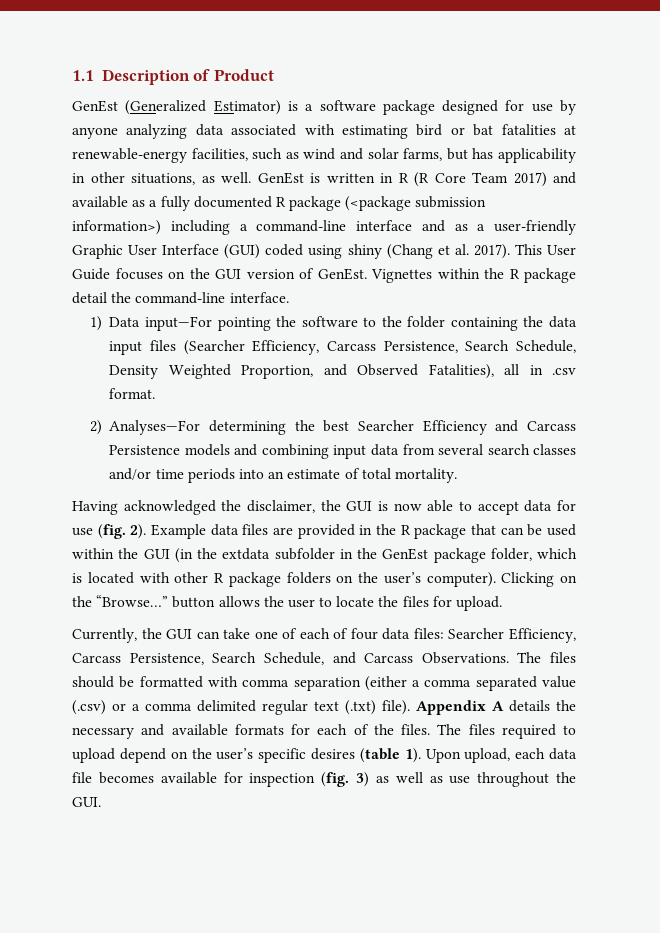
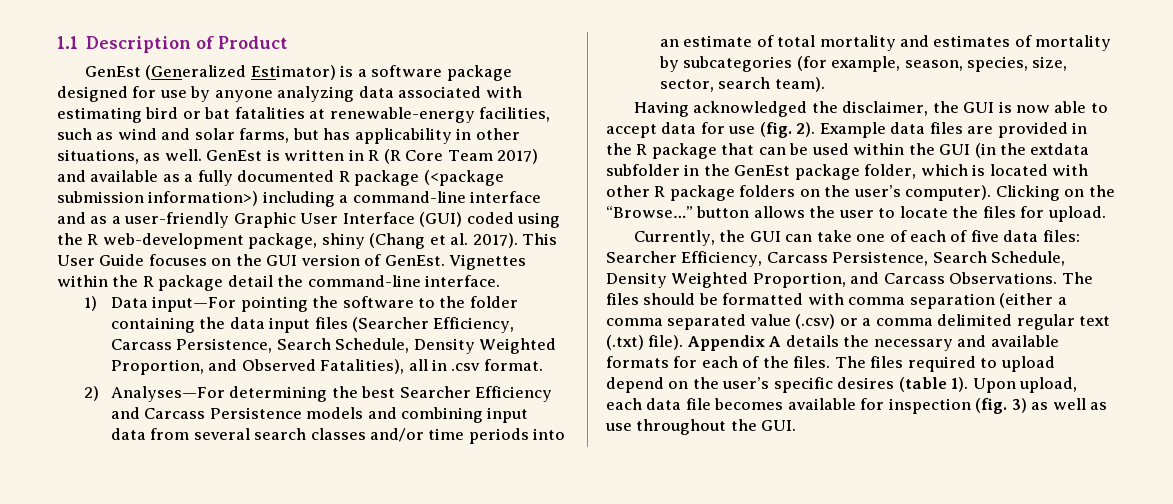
- GenEst is written in R (R Core Team 2017) and available as a fully documented R package (<package submission information>) including a command-line interface and as a user-friendly Graphic User Interface (GUI) coded using shiny (Chang et al. 2017).
+ GenEst is written in R (R Core Team 2017) and available as a fully documented R package (<package submission information>) including a command-line interface and as a user-friendly Graphic User Interface (GUI) coded using the R web-development package, shiny (Chang et al. 2017).
- 2) Analyses—For determining the best Searcher Efficiency and Carcass Persistence models and combining input data from several search classes and/or time periods into an estimate of total mortality.
+ 2) Analyses—For determining the best Searcher Efficiency and Carcass Persistence models and combining input data from several search classes and/or time periods into an estimate of total mortality and estimates of mortality by subcategories (for example, season, species, size, sector, search team).
- Currently, the GUI can take one of each of four data files: Searcher Efficiency, Carcass Persistence, Search Schedule, and Carcass Observations.
+ Currently, the GUI can take one of each of five data files: Searcher Efficiency, Carcass Persistence, Search Schedule, Density Weighted Proportion, and Carcass Observations.

